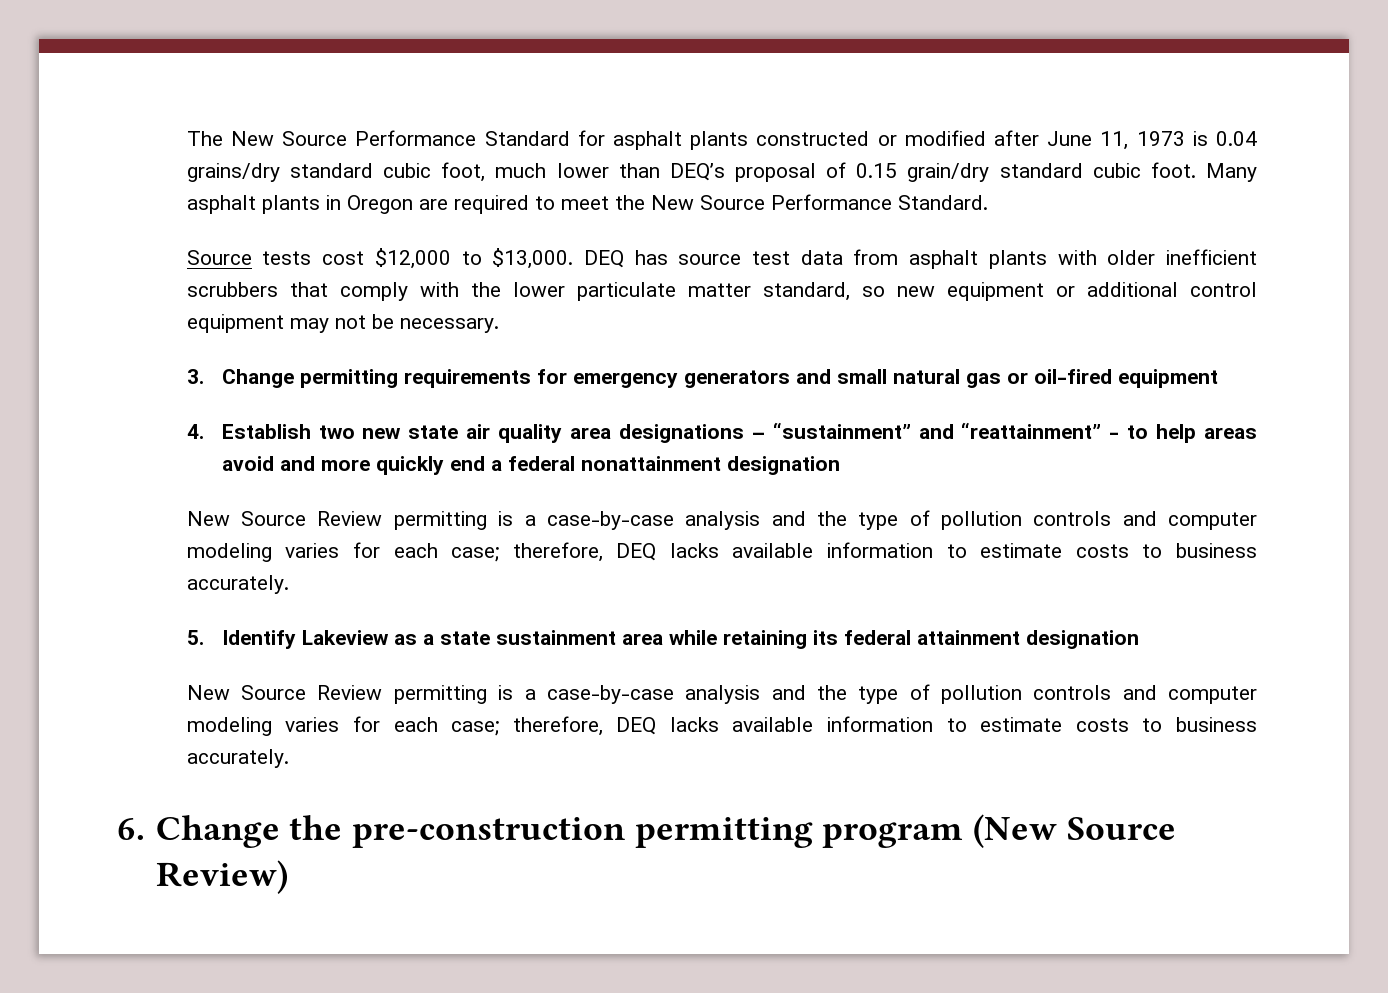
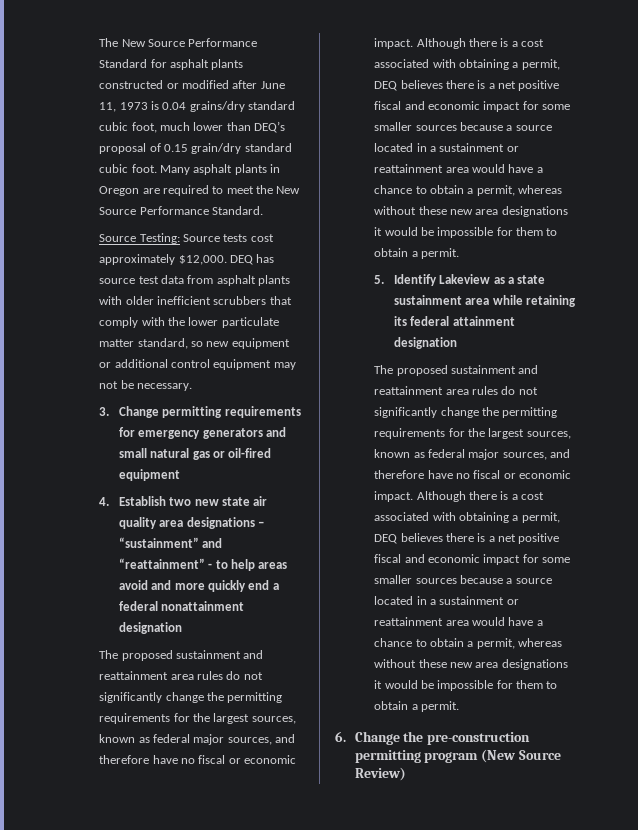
- Source tests cost $12,000 to $13,000.
+ Source Testing: Source tests cost approximately $12,000.
  4. Establish two new state air quality area designations – “sustainment” and “reattainment” - to help areas avoid and more quickly end a federal nonattainment designation
- New Source Review permitting is a case-by-case analysis and the type of pollution controls and computer modeling varies for each case; therefore, DEQ lacks available information to estimate costs to business accurately.
+ The proposed sustainment and reattainment area rules do not significantly change the permitting requirements for the largest sources, known as federal major sources, and therefore have no fiscal or economic impact. Although there is a cost associated with obtaining a permit, DEQ believes there is a net positive fiscal and economic impact for some smaller sources because a source located in a sustainment or reattainment area would have a chance to obtain a permit, whereas without these new area designations it would be impossible for them to obtain a permit.
  5. Identify Lakeview as a state sustainment area while retaining its federal attainment designation
- New Source Review permitting is a case-by-case analysis and the type of pollution controls and computer modeling varies for each case; therefore, DEQ lacks available information to estimate costs to business accurately.
+ The proposed sustainment and reattainment area rules do not significantly change the permitting requirements for the largest sources, known as federal major sources, and therefore have no fiscal or economic impact. Although there is a cost associated with obtaining a permit, DEQ believes there is a net positive fiscal and economic impact for some smaller sources because a source located in a sustainment or reattainment area would have a chance to obtain a permit, whereas without these new area designations it would be impossible for them to obtain a permit.

